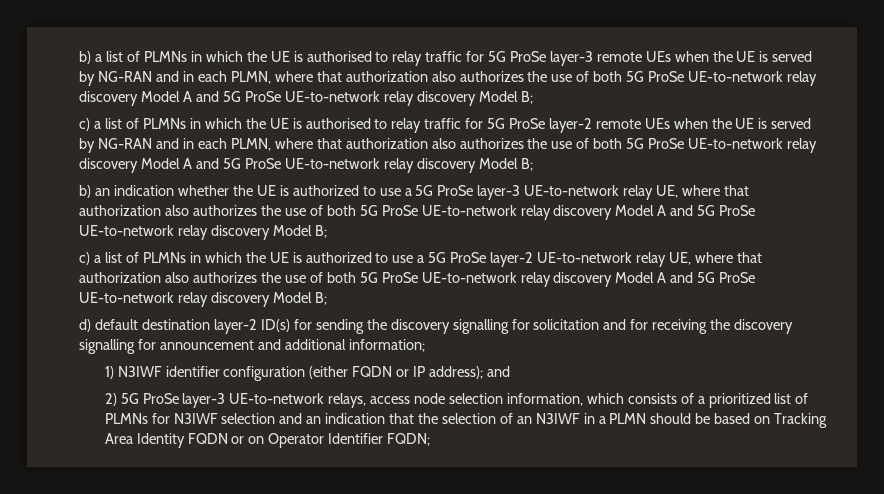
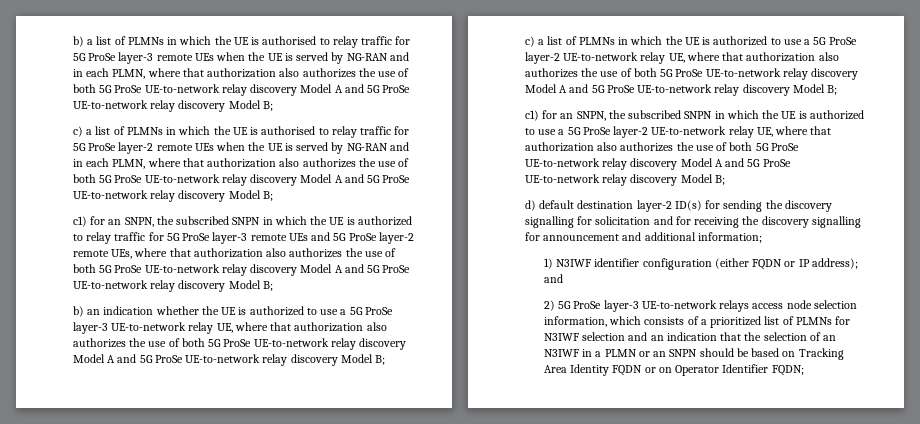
+ c1) for an SNPN, the subscribed SNPN in which the UE is authorized to relay traffic for 5G ProSe layer-3 remote UEs and 5G ProSe layer-2 remote UEs, where that authorization also authorizes the use of both 5G ProSe UE-to-network relay discovery Model A and 5G ProSe UE-to-network relay discovery Model B;
+ c1) for an SNPN, the subscribed SNPN in which the UE is authorized to use a 5G ProSe layer-2 UE-to-network relay UE, where that authorization also authorizes the use of both 5G ProSe UE-to-network relay discovery Model A and 5G ProSe UE-to-network relay discovery Model B;
- 2) 5G ProSe layer-3 UE-to-network relays, access node selection information, which consists of a prioritized list of PLMNs for N3IWF selection and an indication that the selection of an N3IWF in a PLMN should be based on Tracking Area Identity FQDN or on Operator Identifier FQDN;
+ 2) 5G ProSe layer-3 UE-to-network relays access node selection information, which consists of a prioritized list of PLMNs for N3IWF selection and an indication that the selection of an N3IWF in a PLMN or an SNPN should be based on Tracking Area Identity FQDN or on Operator Identifier FQDN;

